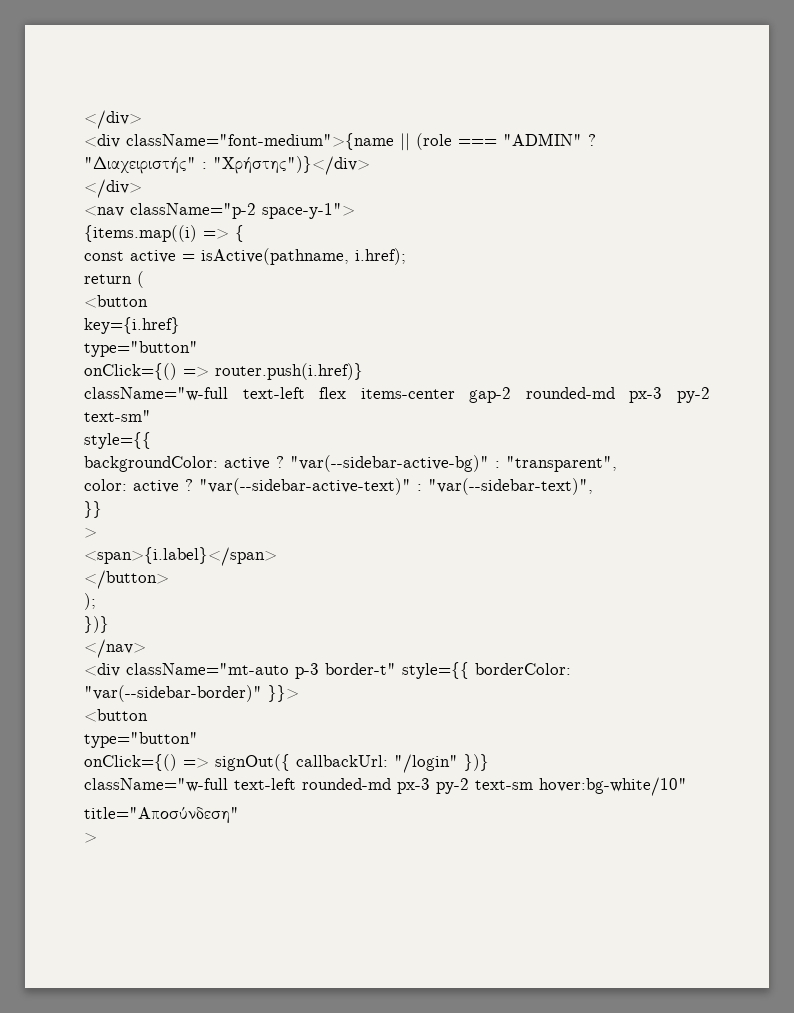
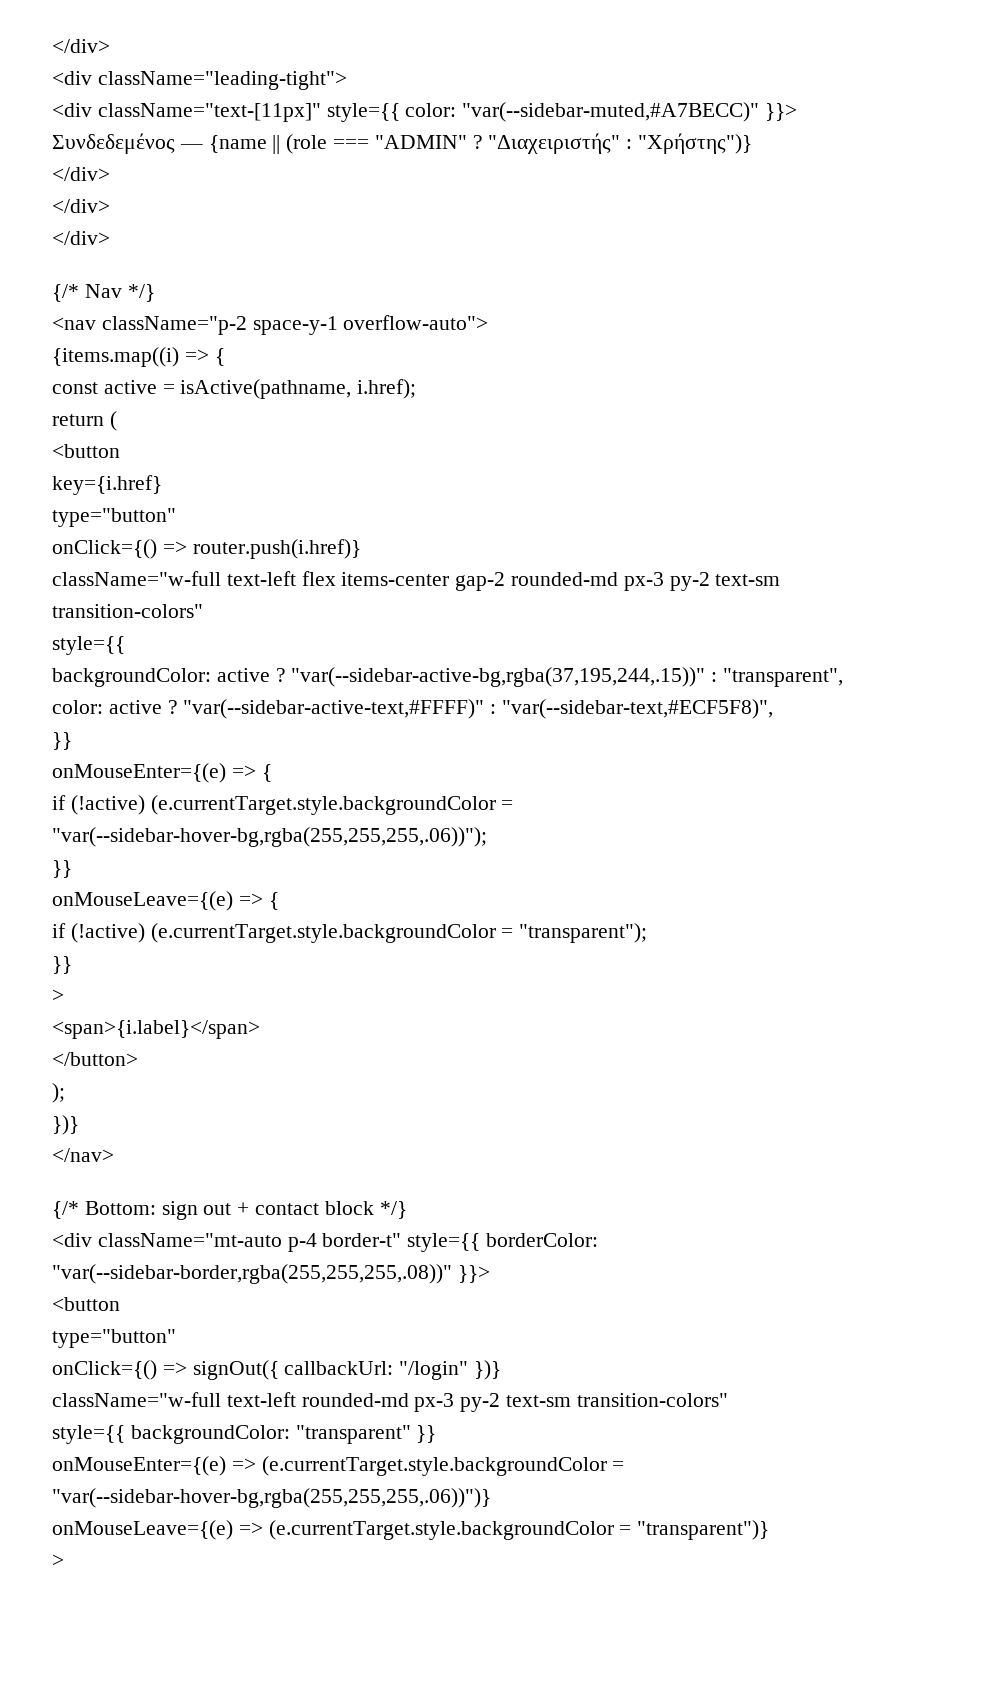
- <div className="font-medium">{name || (role === "ADMIN" ?
+ <div className="leading-tight">
+ <div className="text-[11px]" style={{ color: "var(--sidebar-muted,#A7BECC)" }}>
+ Συνδεδεμένος — {name || (role === "ADMIN" ?
- "Διαχειριστής" : "Χρήστης")}</div>
+ "Διαχειριστής" : "Χρήστης")}
  </div>
+ </div>
+ </div>
+ {/* Nav */}
- <nav className="p-2 space-y-1">
+ <nav className="p-2 space-y-1 overflow-auto">
- className="w-full text-left flex items-center gap-2 rounded-md px-3 py-2 text-sm"
+ className="w-full text-left flex items-center gap-2 rounded-md px-3 py-2 text-sm transition-colors"
- "var(--sidebar-active-bg)" : "transparent",
+ "var(--sidebar-active-bg,rgba(37,195,244,.15))" : "transparent",
- "var(--sidebar-active-text)" : "var(--sidebar-text)",
+ "var(--sidebar-active-text,#FFFF)" : "var(--sidebar-text,#ECF5F8)",
+ }}
+ onMouseEnter={(e) => {
+ if (!active) (e.currentTarget.style.backgroundColor = "var(--sidebar-hover-bg,rgba(255,255,255,.06))");
+ }}
+ onMouseLeave={(e) => {
+ if (!active) (e.currentTarget.style.backgroundColor = "transparent");
+ {/* Bottom: sign out + contact block */}
- <div className="mt-auto p-3 border-t" style={{ borderColor: "var(--sidebar-border)" }}>
+ <div className="mt-auto p-4 border-t" style={{ borderColor: "var(--sidebar-border,rgba(255,255,255,.08))" }}>
- className="w-full text-left rounded-md px-3 py-2 text-sm hover:bg-white/10"
- title="Αποσύνδεση"
+ className="w-full text-left rounded-md px-3 py-2 text-sm transition-colors"
+ style={{ backgroundColor: "transparent" }}
+ onMouseEnter={(e) => (e.currentTarget.style.backgroundColor = "var(--sidebar-hover-bg,rgba(255,255,255,.06))")}
+ onMouseLeave={(e) => (e.currentTarget.style.backgroundColor = "transparent")}

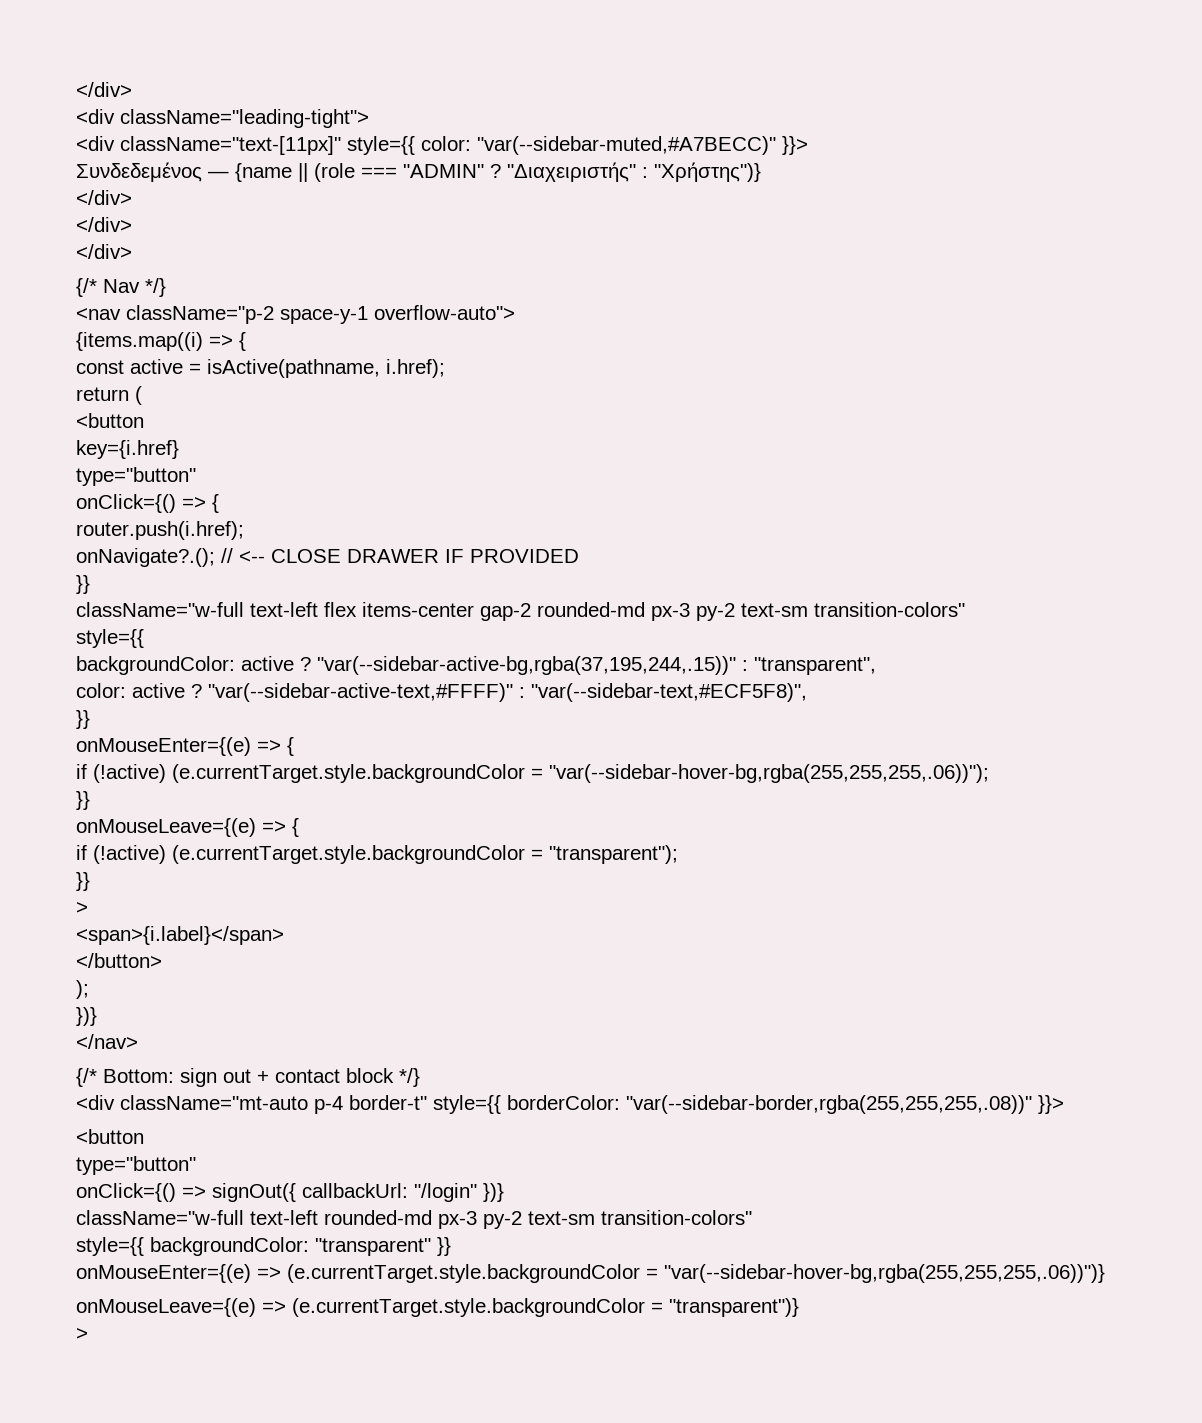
- onClick={() => router.push(i.href)}
+ onClick={() => {
+ router.push(i.href);
+ onNavigate?.(); // <-- CLOSE DRAWER IF PROVIDED
+ }}

